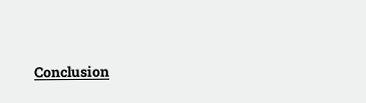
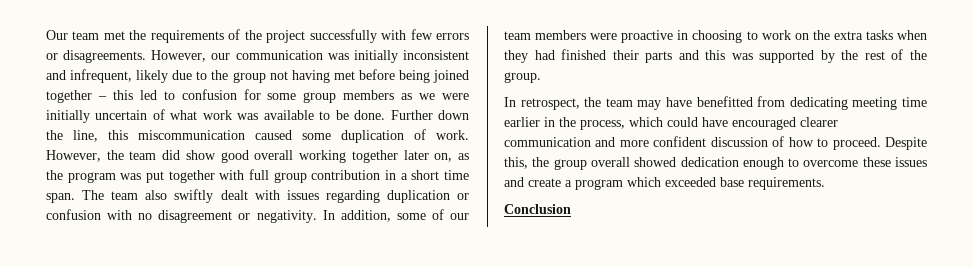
+ Our team met the requirements of the project successfully with few errors or disagreements. However, our communication was initially inconsistent and infrequent, likely due to the group not having met before being joined together – this led to confusion for some group members as we were initially uncertain of what work was available to be done. Further down the line, this miscommunication caused some duplication of work. However, the team did show good overall working together later on, as the program was put together with full group contribution in a short time span. The team also swiftly dealt with issues regarding duplication or confusion with no disagreement or negativity. In addition, some of our team members were proactive in choosing to work on the extra tasks when they had finished their parts and this was supported by the rest of the group.
+ In retrospect, the team may have benefitted from dedicating meeting time earlier in the process, which could have encouraged clearer communication and more confident discussion of how to proceed. Despite this, the group overall showed dedication enough to overcome these issues and create a program which exceeded base requirements.

